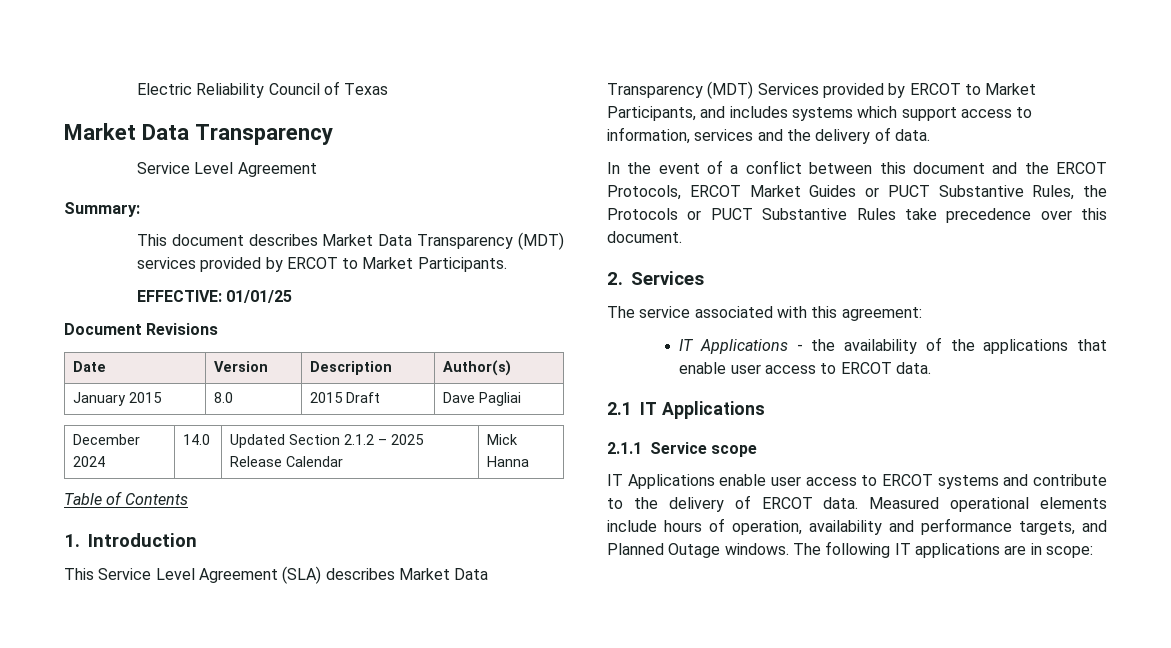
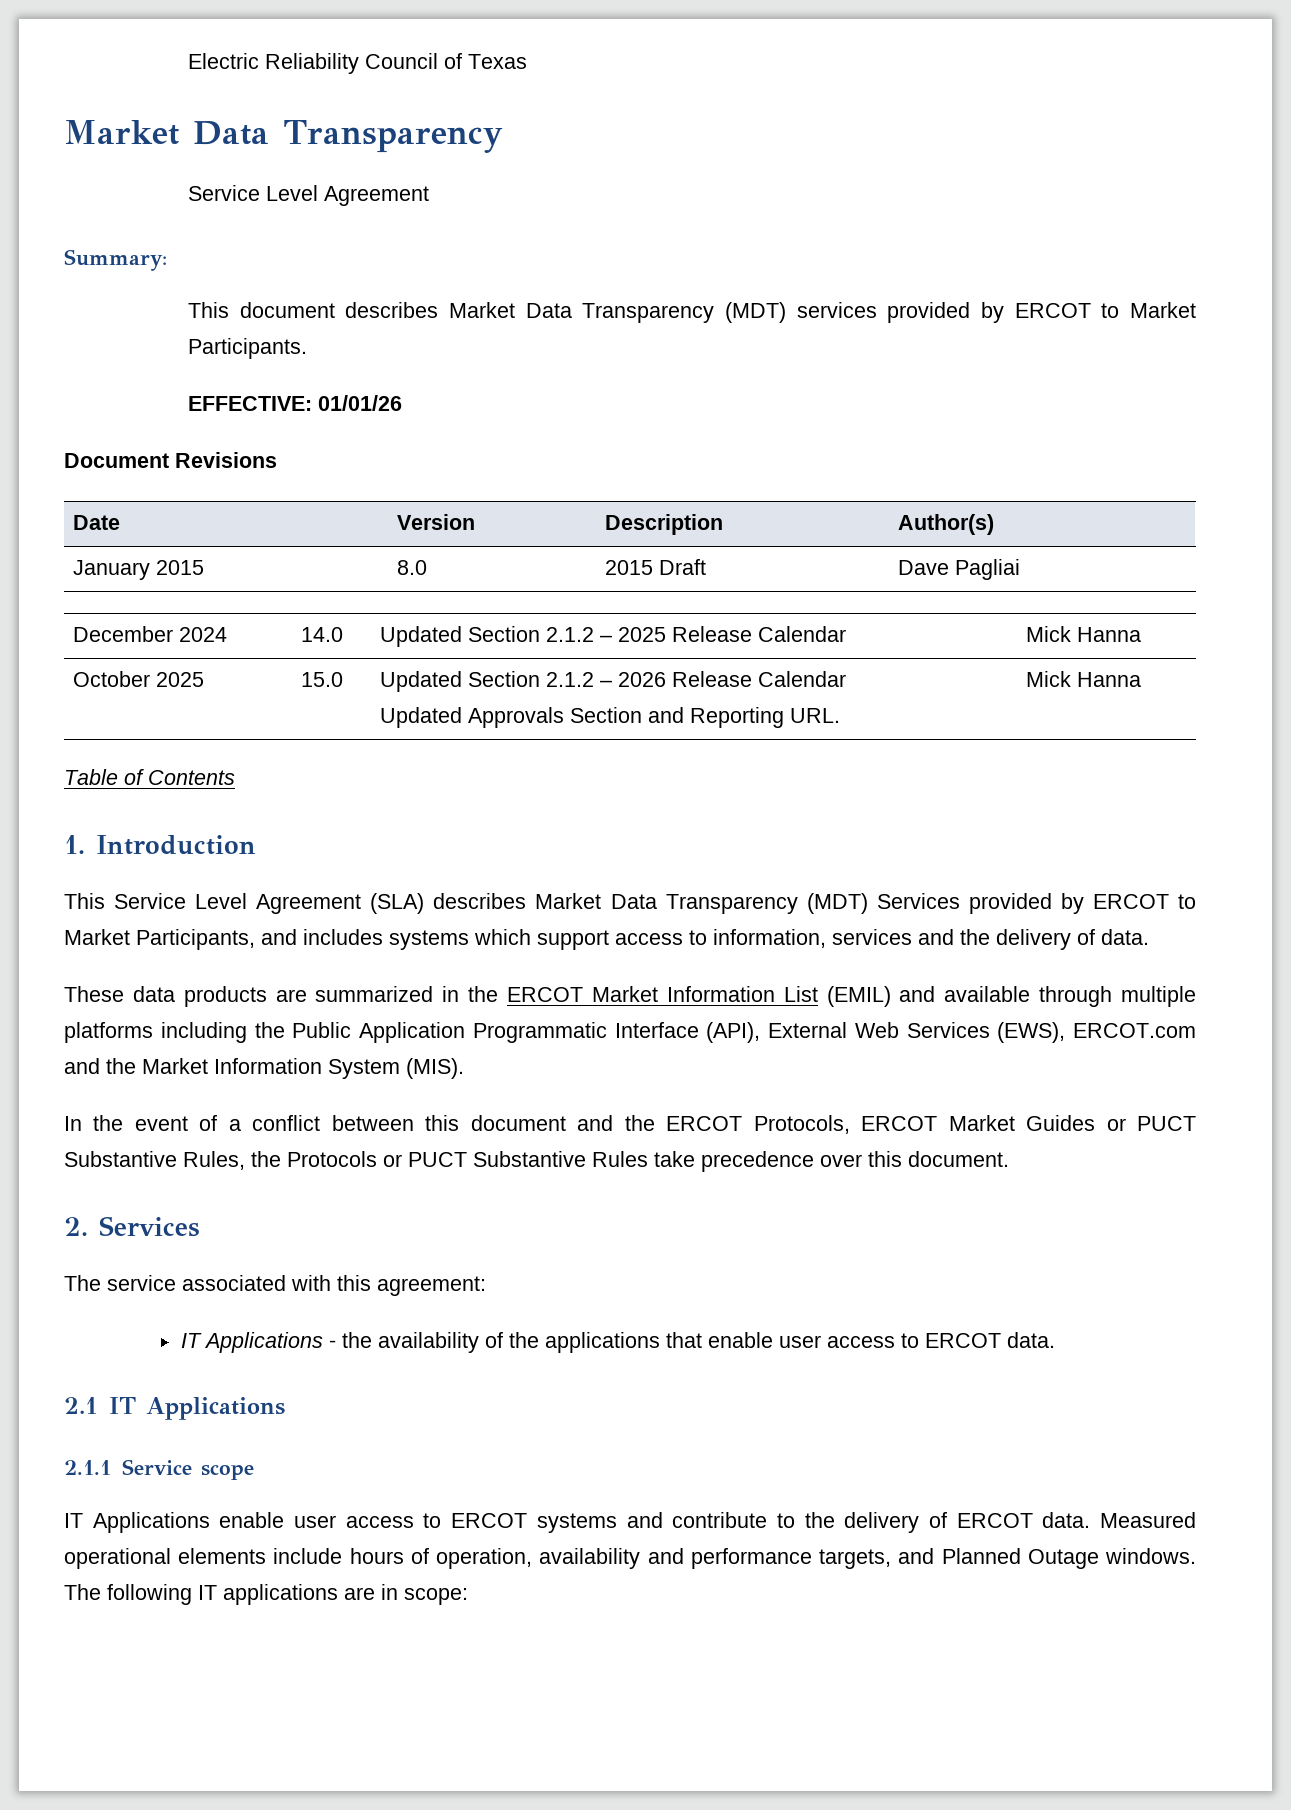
- EFFECTIVE: 01/01/25
+ EFFECTIVE: 01/01/26
+ October 2025 | 15.0 | Updated Section 2.1.2 – 2026 Release Calendar
+ Updated Approvals Section and Reporting URL. | Mick Hanna
+ These data products are summarized in the ERCOT Market Information List (EMIL) and available through multiple platforms including the Public Application Programmatic Interface (API), External Web Services (EWS), ERCOT.com and the Market Information System (MIS).

